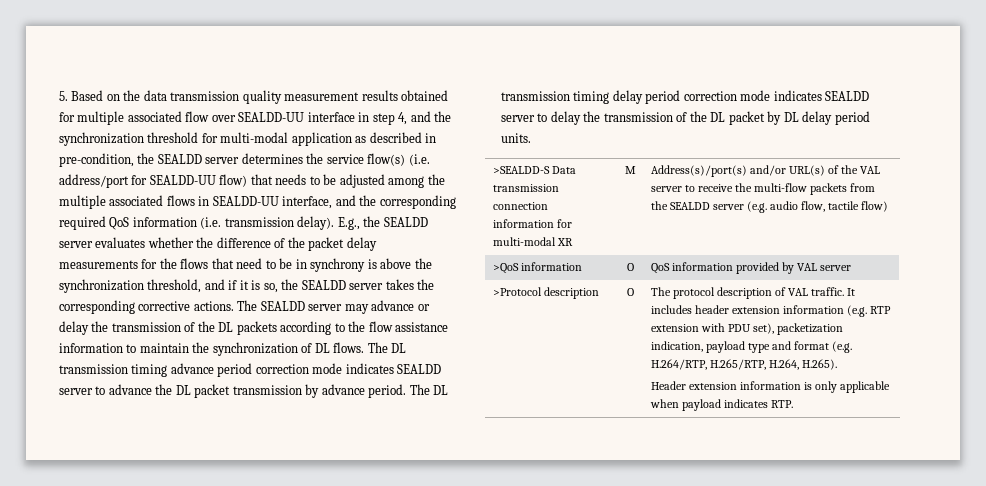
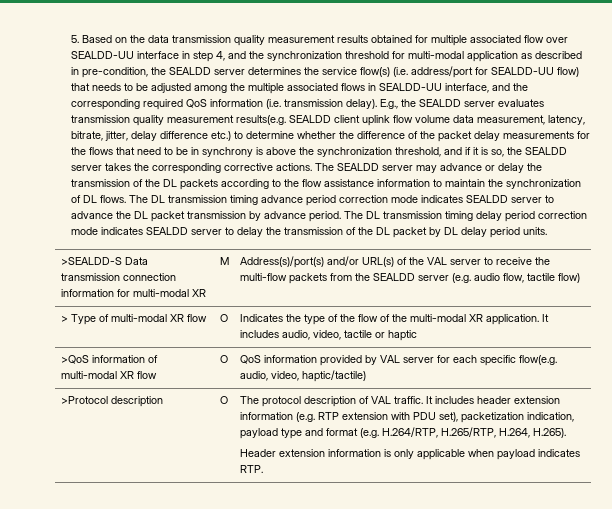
- E.g., the SEALDD server evaluates whether the difference of the packet delay measurements for the flows that need to be in synchrony is above the synchronization threshold, and if it is so, the SEALDD server takes the corresponding corrective actions.
+ E.g., the SEALDD server evaluates transmission quality measurement results(e.g. SEALDD client uplink flow volume data measurement, latency, bitrate, jitter, delay difference etc.) to determine whether the difference of the packet delay measurements for the flows that need to be in synchrony is above the synchronization threshold, and if it is so, the SEALDD server takes the corresponding corrective actions.
- >QoS information | O | QoS information provided by VAL server
+ > Type of multi-modal XR flow | O | Indicates the type of the flow of the multi-modal XR application. It includes audio, video, tactile or haptic
+ >QoS information of multi-modal XR flow | O | QoS information provided by VAL server for each specific flow(e.g. audio, video, haptic/tactile)

